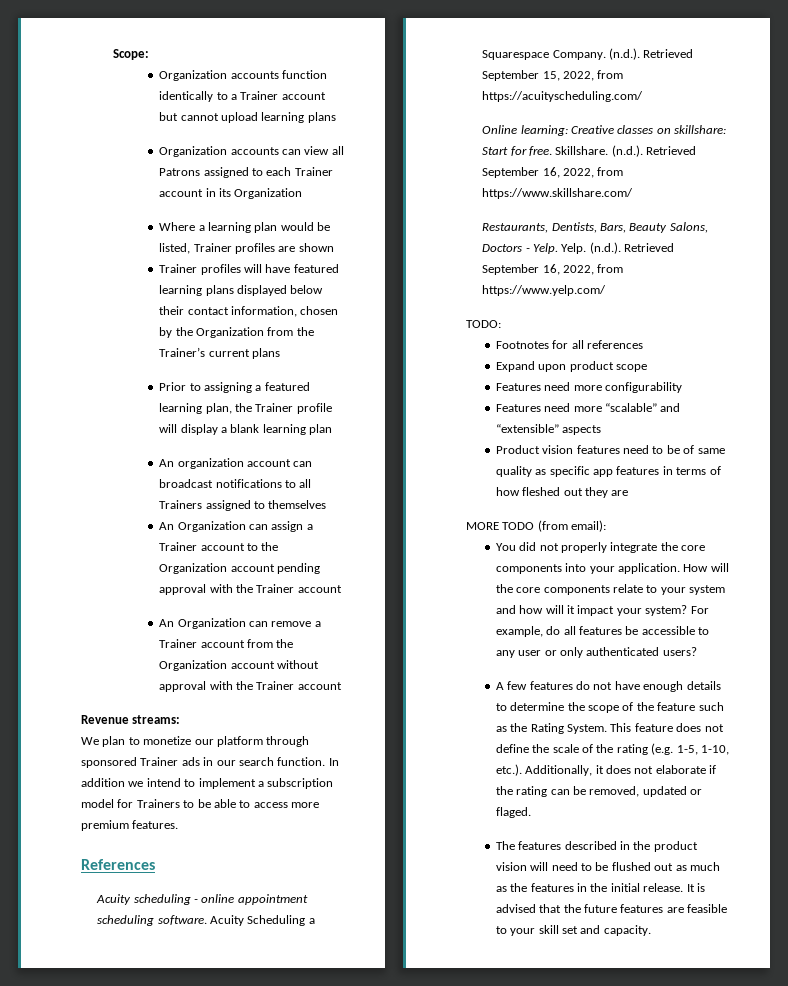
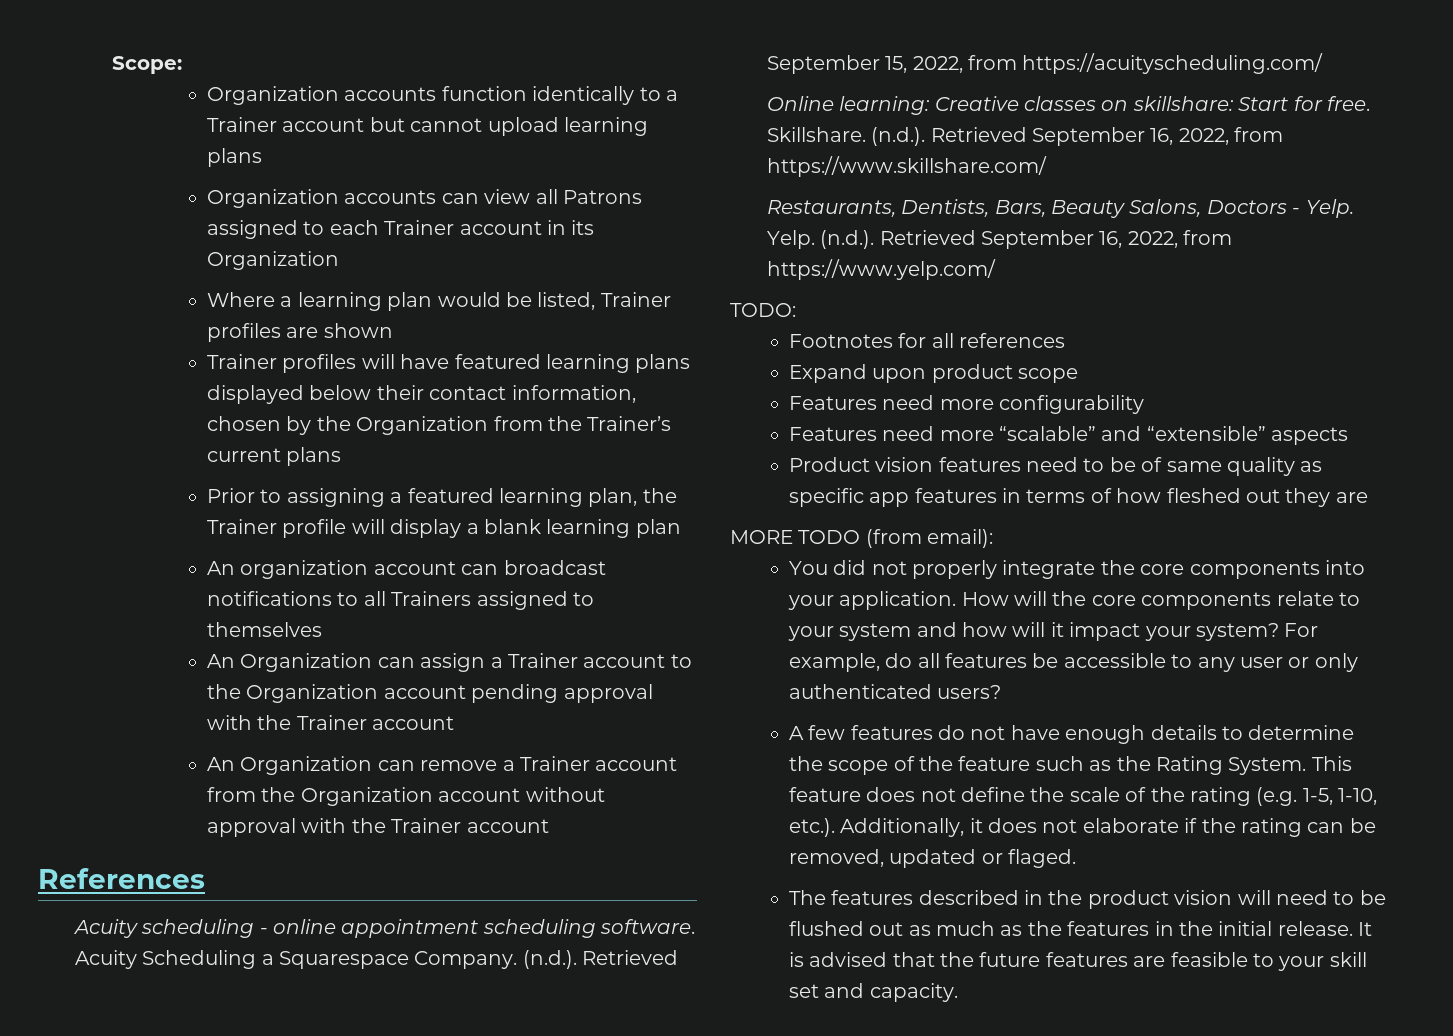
- Revenue streams:
- We plan to monetize our platform through sponsored Trainer ads in our search function. In addition we intend to implement a subscription model for Trainers to be able to access more premium features.

